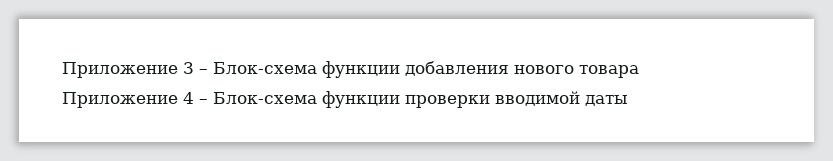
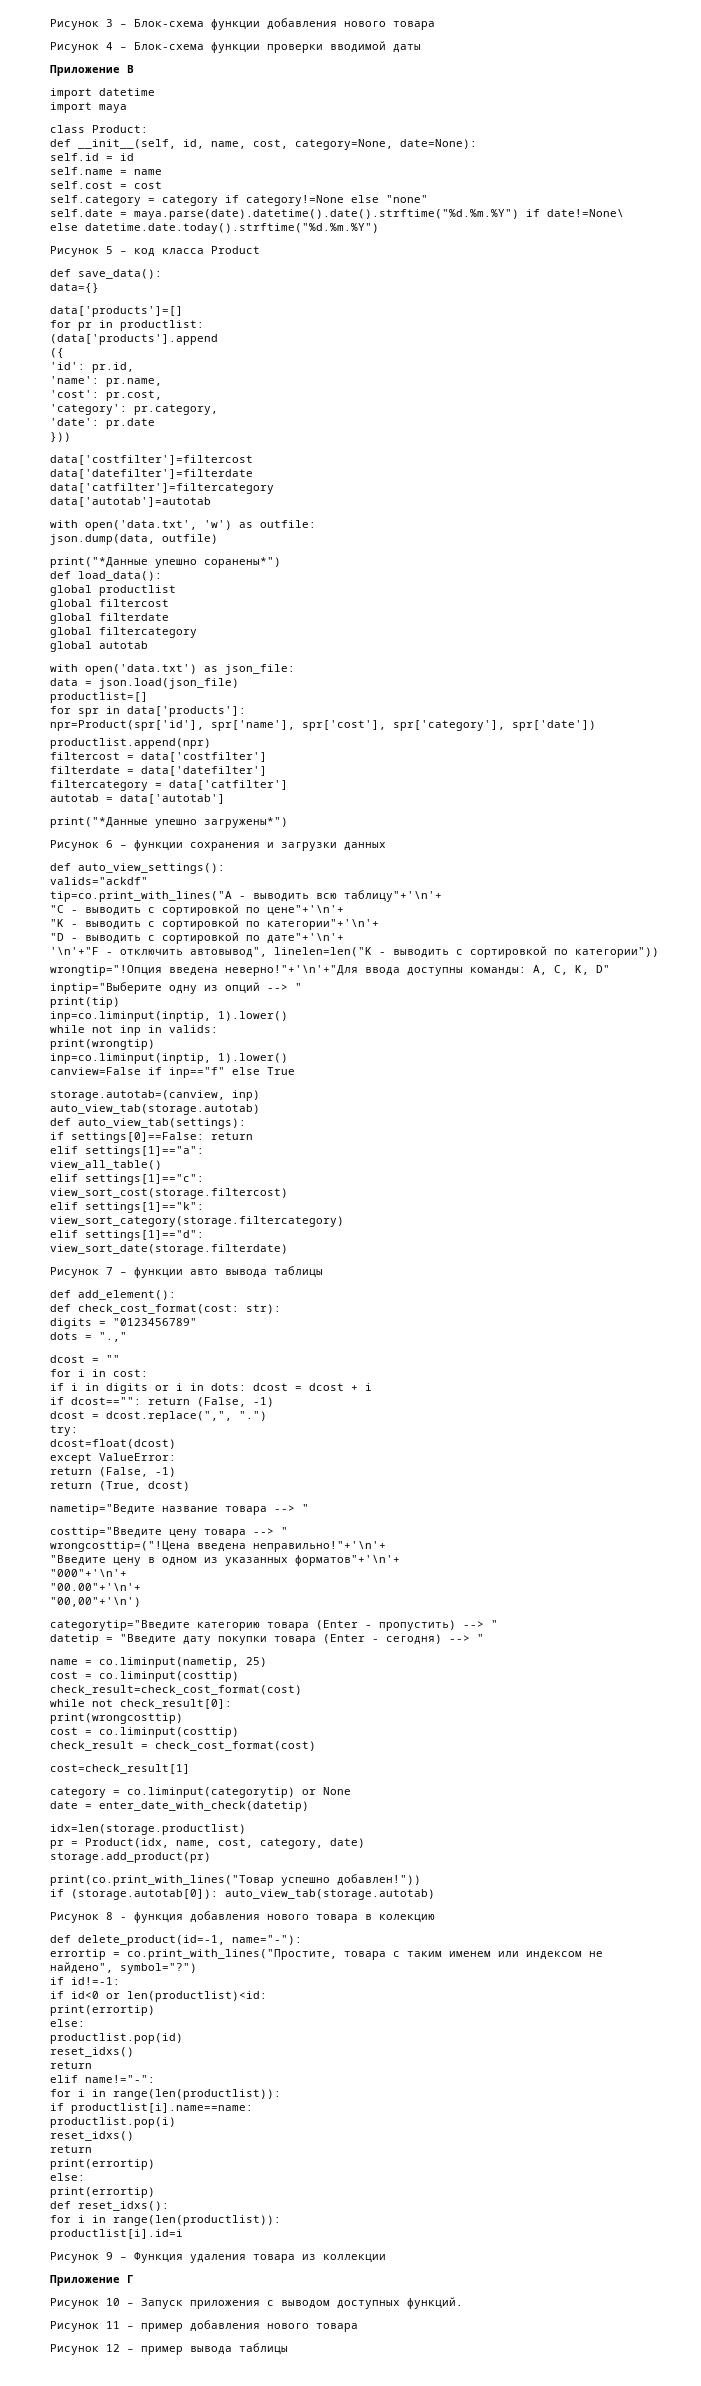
- Приложение 3 – Блок-схема функции добавления нового товара
+ Рисунок 3 – Блок-схема функции добавления нового товара
- Приложение 4 – Блок-схема функции проверки вводимой даты
+ Рисунок 4 – Блок-схема функции проверки вводимой даты
+ Приложение В
+ import datetime
+ import maya
+ class Product:
+ def __init__(self, id, name, cost, category=None, date=None):
+ self.id = id
+ self.name = name
+ self.cost = cost
+ self.category = category if category!=None else "none"
+ self.date = maya.parse(date).datetime().date().strftime("%d.%m.%Y") if date!=None\
+ else datetime.date.today().strftime("%d.%m.%Y")
+ Рисунок 5 – код класса Product
+ def save_data():
+ data={}
+ data['products']=[]
+ for pr in productlist:
+ (data['products'].append
+ ({
+ 'id': pr.id,
+ 'name': pr.name,
+ 'cost': pr.cost,
+ 'category': pr.category,
+ 'date': pr.date
+ }))
+ data['costfilter']=filtercost
+ data['datefilter']=filterdate
+ data['catfilter']=filtercategory
+ data['autotab']=autotab
+ with open('data.txt', 'w') as outfile:
+ json.dump(data, outfile)
+ print("*Данные упешно соранены*")
+ def load_data():
+ global productlist
+ global filtercost
+ global filterdate
+ global filtercategory
+ global autotab
+ with open('data.txt') as json_file:
+ data = json.load(json_file)
+ productlist=[]
+ for spr in data['products']:
+ npr=Product(spr['id'], spr['name'], spr['cost'], spr['category'], spr['date'])
+ productlist.append(npr)
+ filtercost = data['costfilter']
+ filterdate = data['datefilter']
+ filtercategory = data['catfilter']
+ autotab = data['autotab']
+ print("*Данные упешно загружены*")
+ Рисунок 6 – функции сохранения и загрузки данных
+ def auto_view_settings():
+ valids="ackdf"
+ tip=co.print_with_lines("A - выводить всю таблицу"+'\n'+
+ "C - выводить с сортировкой по цене"+'\n'+
+ "K - выводить с сортировкой по категории"+'\n'+
+ "D - выводить с сортировкой по дате"+'\n'+
+ '\n'+"F - отключить автовывод", linelen=len("K - выводить с сортировкой по категории"))
+ wrongtip="!Опция введена неверно!"+'\n'+"Для ввода доступны команды: A, C, K, D"
+ inptip="Выберите одну из опций --> "
+ print(tip)
+ inp=co.liminput(inptip, 1).lower()
+ while not inp in valids:
+ print(wrongtip)
+ inp=co.liminput(inptip, 1).lower()
+ canview=False if inp=="f" else True
+ storage.autotab=(canview, inp)
+ auto_view_tab(storage.autotab)
+ def auto_view_tab(settings):
+ if settings[0]==False: return
+ elif settings[1]=="a":
+ view_all_table()
+ elif settings[1]=="c":
+ view_sort_cost(storage.filtercost)
+ elif settings[1]=="k":
+ view_sort_category(storage.filtercategory)
+ elif settings[1]=="d":
+ view_sort_date(storage.filterdate)
+ Рисунок 7 – функции авто вывода таблицы
+ def add_element():
+ def check_cost_format(cost: str):
+ digits = "0123456789"
+ dots = ".,"
+ dcost = ""
+ for i in cost:
+ if i in digits or i in dots: dcost = dcost + i
+ if dcost=="": return (False, -1)
+ dcost = dcost.replace(",", ".")
+ try:
+ dcost=float(dcost)
+ except ValueError:
+ return (False, -1)
+ return (True, dcost)
+ nametip="Ведите название товара --> "
+ costtip="Введите цену товара --> "
+ wrongcosttip=("!Цена введена неправильно!"+'\n'+
+ "Введите цену в одном из указанных форматов"+'\n'+
+ "000"+'\n'+
+ "00.00"+'\n'+
+ "00,00"+'\n')
+ categorytip="Введите категорию товара (Enter - пропустить) --> "
+ datetip = "Введите дату покупки товара (Enter - сегодня) --> "
+ name = co.liminput(nametip, 25)
+ cost = co.liminput(costtip)
+ check_result=check_cost_format(cost)
+ while not check_result[0]:
+ print(wrongcosttip)
+ cost = co.liminput(costtip)
+ check_result = check_cost_format(cost)
+ cost=check_result[1]
+ category = co.liminput(categorytip) or None
+ date = enter_date_with_check(datetip)
+ idx=len(storage.productlist)
+ pr = Product(idx, name, cost, category, date)
+ storage.add_product(pr)
+ print(co.print_with_lines("Товар успешно добавлен!"))
+ if (storage.autotab[0]): auto_view_tab(storage.autotab)
+ Рисунок 8 - функция добавления нового товара в колекцию
+ def delete_product(id=-1, name="-"):
+ errortip = co.print_with_lines("Простите, товара с таким именем или индексом не найдено", symbol="?")
+ if id!=-1:
+ if id<0 or len(productlist)<id:
+ print(errortip)
+ else:
+ productlist.pop(id)
+ reset_idxs()
+ return
+ elif name!="-":
+ for i in range(len(productlist)):
+ if productlist[i].name==name:
+ productlist.pop(i)
+ reset_idxs()
+ return
+ print(errortip)
+ else:
+ print(errortip)
+ def reset_idxs():
+ for i in range(len(productlist)):
+ productlist[i].id=i
+ Рисунок 9 – Функция удаления товара из коллекции
+ Приложение Г
+ Рисунок 10 – Запуск приложения с выводом доступных функций.
+ Рисунок 11 – пример добавления нового товара
+ Рисунок 12 – пример вывода таблицы

